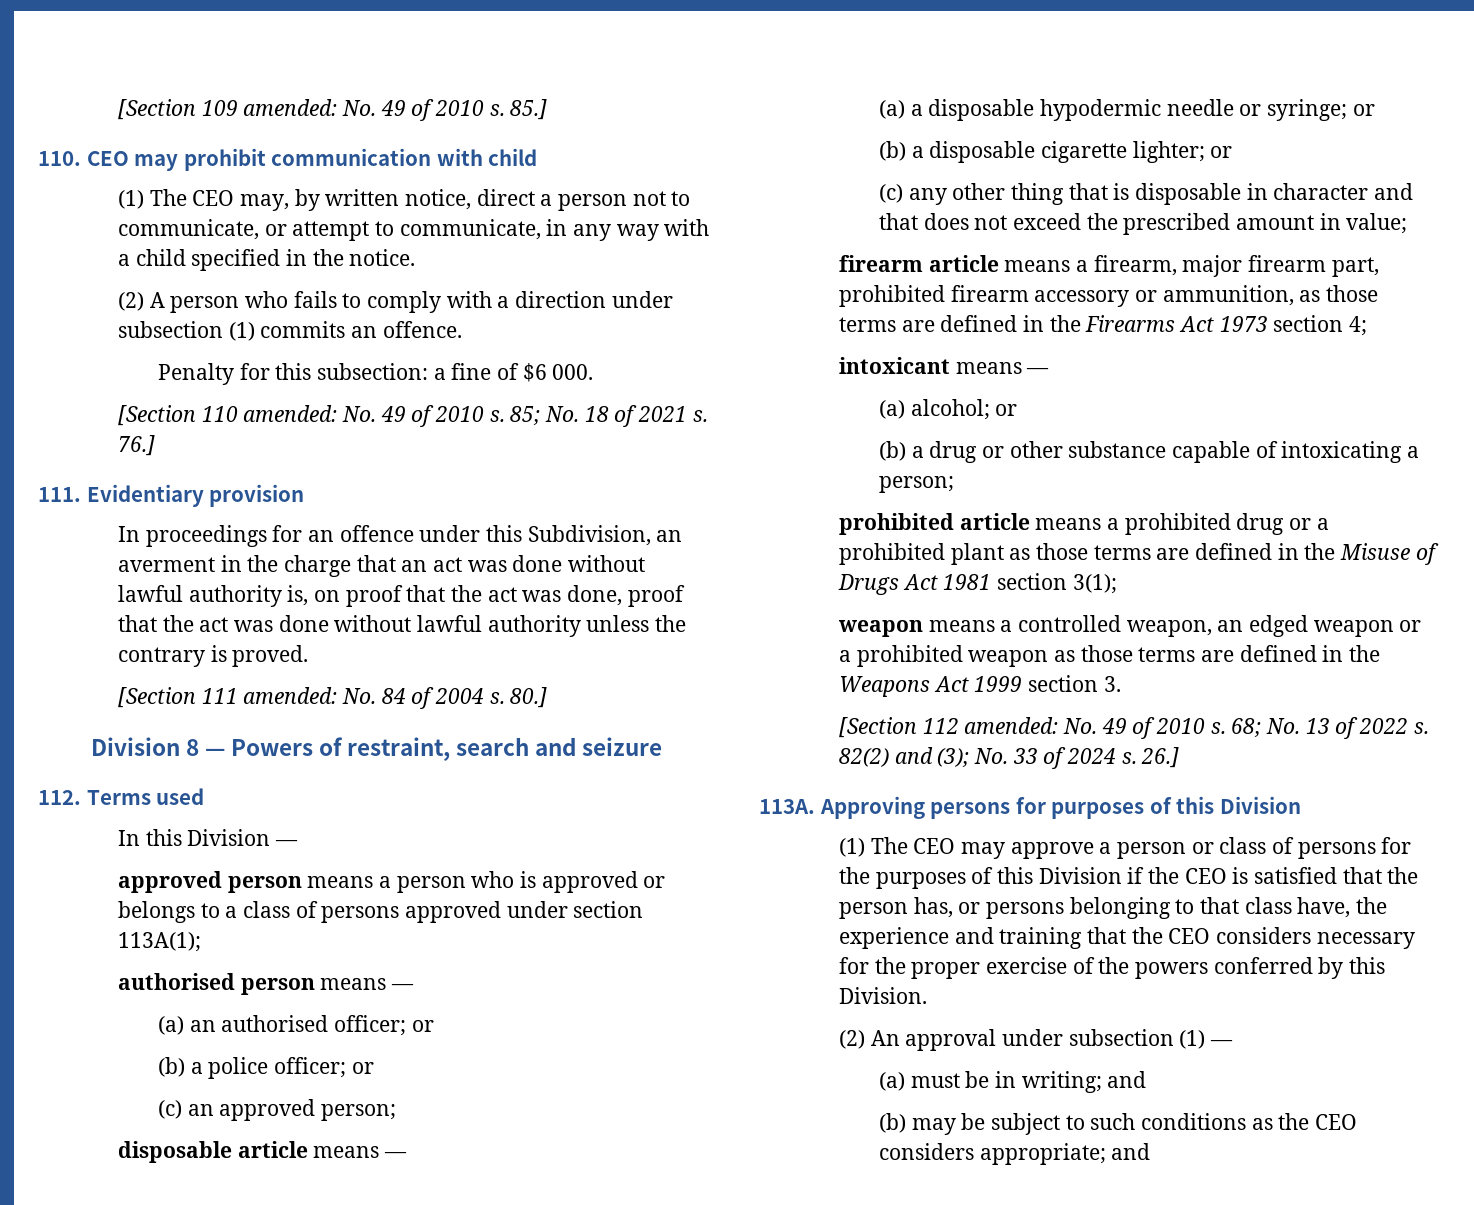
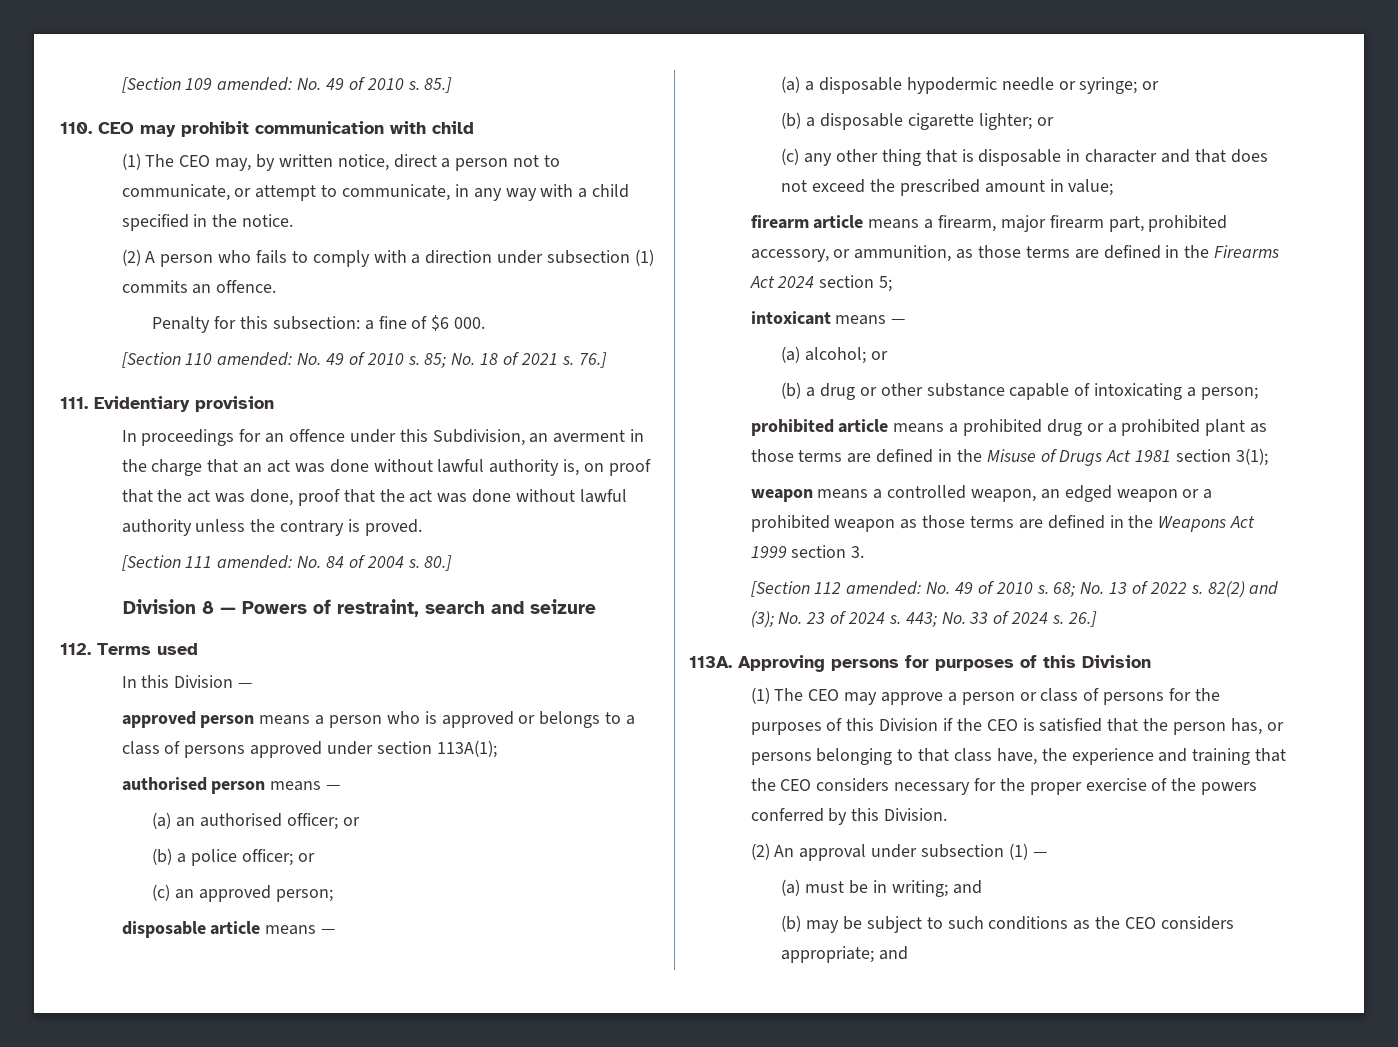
- firearm article means a firearm, major firearm part, prohibited firearm accessory or ammunition, as those terms are defined in the Firearms Act 1973 section 4;
+ firearm article means a firearm, major firearm part, prohibited accessory, or ammunition, as those terms are defined in the Firearms Act 2024 section 5;
- 82(2) and (3); No. 33 of 2024 s.
+ 82(2) and (3); No. 23 of 2024 s. 443; No. 33 of 2024 s.

